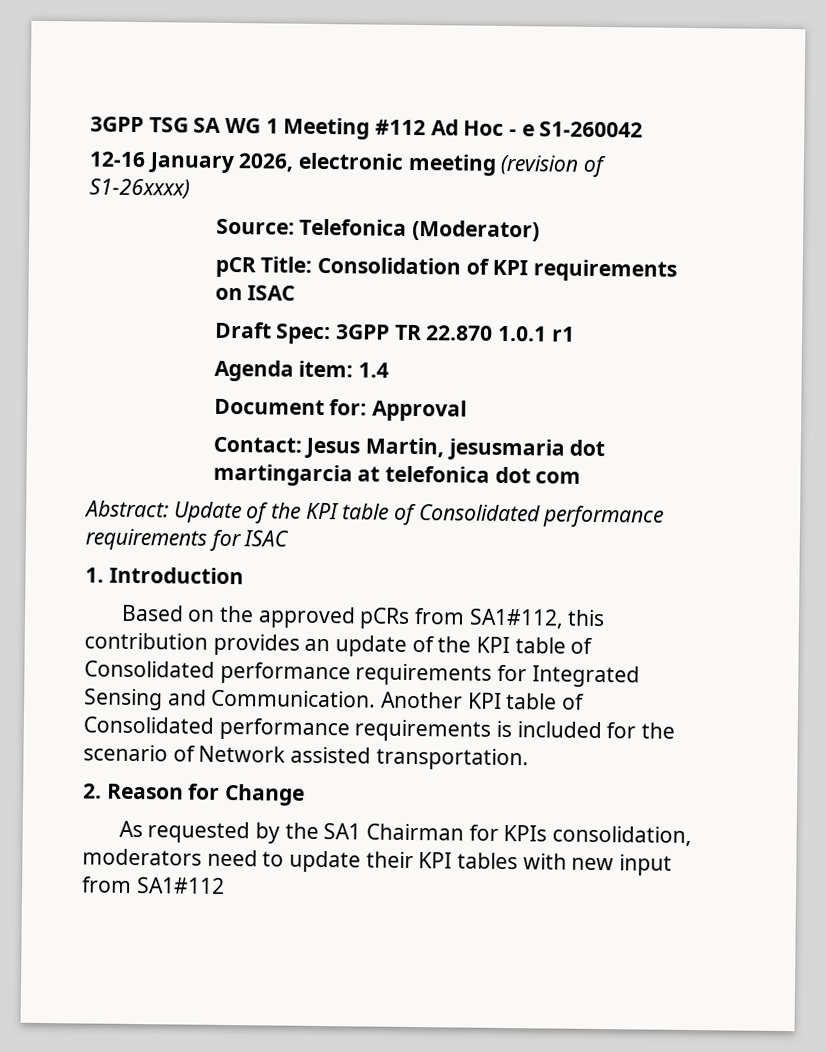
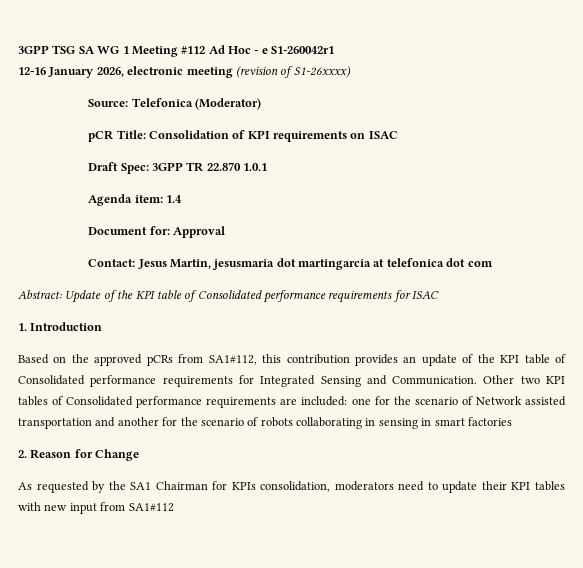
- 3GPP TSG SA WG 1 Meeting #112 Ad Hoc - e S1-260042
+ 3GPP TSG SA WG 1 Meeting #112 Ad Hoc - e S1-260042r1
- Draft Spec: 3GPP TR 22.870 1.0.1 r1
+ Draft Spec: 3GPP TR 22.870 1.0.1
- Another KPI table of Consolidated performance requirements is included for the scenario of Network assisted transportation.
+ Other two KPI tables of Consolidated performance requirements are included: one for the scenario of Network assisted transportation and another for the scenario of robots collaborating in sensing in smart factories

